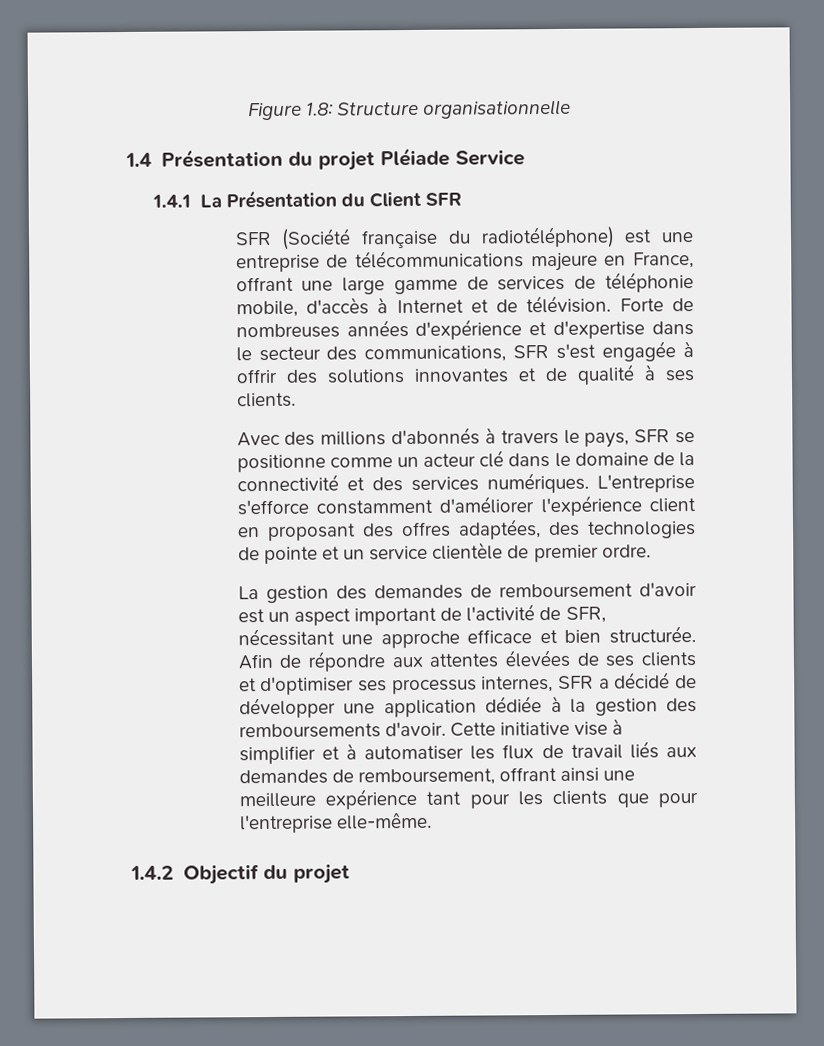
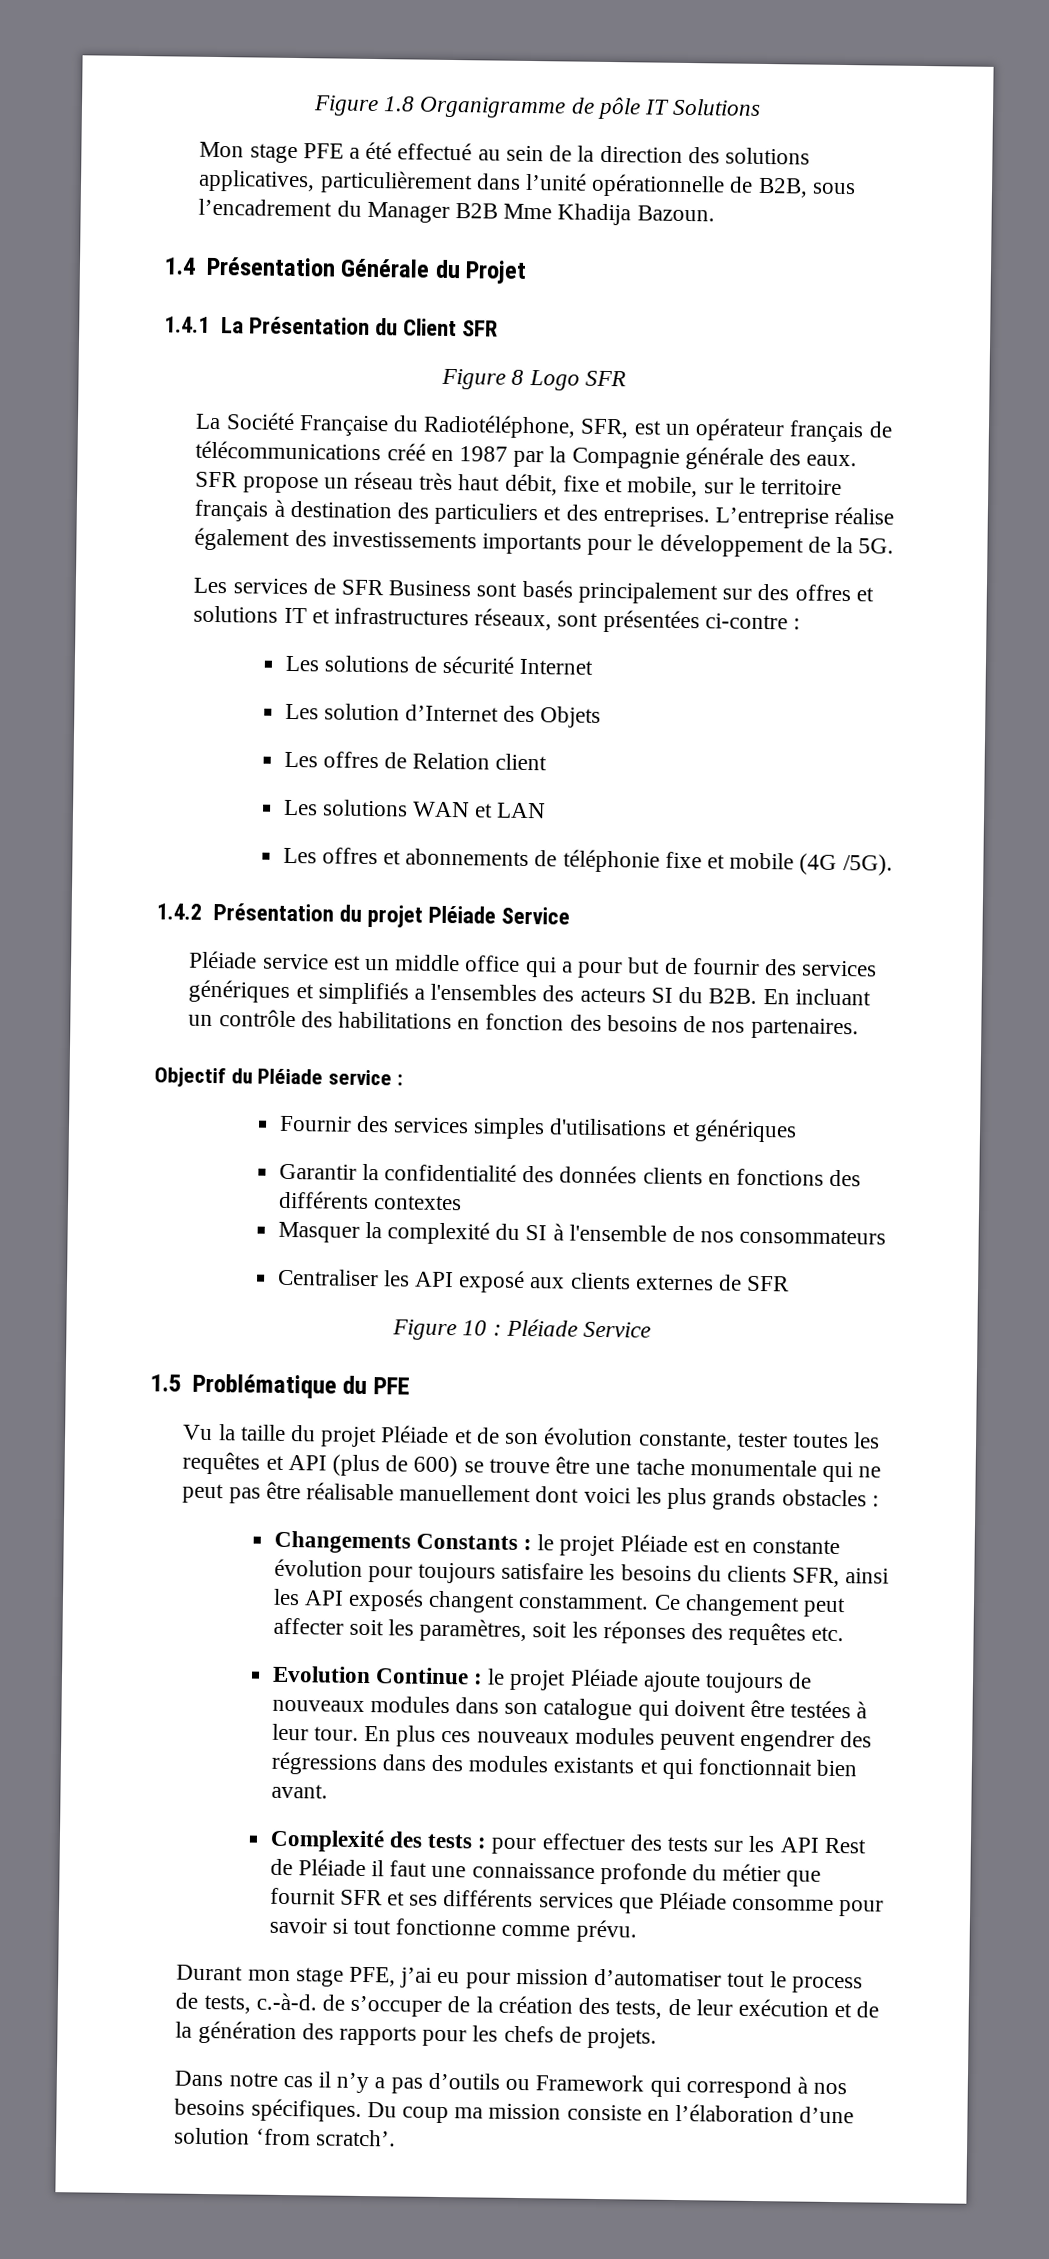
- Figure 1.8: Structure organisationnelle
- 1.4 Présentation du projet Pléiade Service
+ Figure 1.8 Organigramme de pôle IT Solutions
+ Mon stage PFE a été effectué au sein de la direction des solutions applicatives, particulièrement dans l’unité opérationnelle de B2B, sous l’encadrement du Manager B2B Mme Khadija Bazoun.
+ 1.4 Présentation Générale du Projet
+ 1.4.1 La Présentation du Client SFR
+ Figure 8 Logo SFR
+ La Société Française du Radiotéléphone, SFR, est un opérateur français de télécommunications créé en 1987 par la Compagnie générale des eaux. SFR propose un réseau très haut débit, fixe et mobile, sur le territoire français à destination des particuliers et des entreprises. L’entreprise réalise également des investissements importants pour le développement de la 5G.
+ Les services de SFR Business sont basés principalement sur des offres et solutions IT et infrastructures réseaux, sont présentées ci-contre :
+ Les solutions de sécurité Internet
+ Les solution d’Internet des Objets
+ Les offres de Relation client
+ Les solutions WAN et LAN
+ Les offres et abonnements de téléphonie fixe et mobile (4G /5G).
+ 1.4.2 Présentation du projet Pléiade Service
- 1.4.1 La Présentation du Client SFR
- SFR (Société française du radiotéléphone) est une entreprise de télécommunications majeure en France, offrant une large gamme de services de téléphonie mobile, d'accès à Internet et de télévision. Forte de nombreuses années d'expérience et d'expertise dans le secteur des communications, SFR s'est engagée à offrir des solutions innovantes et de qualité à ses clients.
- Avec des millions d'abonnés à travers le pays, SFR se positionne comme un acteur clé dans le domaine de la connectivité et des services numériques. L'entreprise s'efforce constamment d'améliorer l'expérience client en proposant des offres adaptées, des technologies de pointe et un service clientèle de premier ordre.
- La gestion des demandes de remboursement d'avoir est un aspect important de l'activité de SFR, nécessitant une approche efficace et bien structurée. Afin de répondre aux attentes élevées de ses clients et d'optimiser ses processus internes, SFR a décidé de développer une application dédiée à la gestion des remboursements d'avoir. Cette initiative vise à simplifier et à automatiser les flux de travail liés aux demandes de remboursement, offrant ainsi une meilleure expérience tant pour les clients que pour l'entreprise elle-même.
- 1.4.2 Objectif du projet
+ Pléiade service est un middle office qui a pour but de fournir des services génériques et simplifiés a l'ensembles des acteurs SI du B2B. En incluant un contrôle des habilitations en fonction des besoins de nos partenaires.
+ Objectif du Pléiade service :
+ Fournir des services simples d'utilisations et génériques
+ Garantir la confidentialité des données clients en fonctions des différents contextes
+ Masquer la complexité du SI à l'ensemble de nos consommateurs
+ Centraliser les API exposé aux clients externes de SFR
+ Figure 10 : Pléiade Service
+ 1.5 Problématique du PFE
+ Vu la taille du projet Pléiade et de son évolution constante, tester toutes les requêtes et API (plus de 600) se trouve être une tache monumentale qui ne peut pas être réalisable manuellement dont voici les plus grands obstacles :
+ Changements Constants : le projet Pléiade est en constante évolution pour toujours satisfaire les besoins du clients SFR, ainsi les API exposés changent constamment. Ce changement peut affecter soit les paramètres, soit les réponses des requêtes etc.
+ Evolution Continue : le projet Pléiade ajoute toujours de nouveaux modules dans son catalogue qui doivent être testées à leur tour. En plus ces nouveaux modules peuvent engendrer des régressions dans des modules existants et qui fonctionnait bien avant.
+ Complexité des tests : pour effectuer des tests sur les API Rest de Pléiade il faut une connaissance profonde du métier que fournit SFR et ses différents services que Pléiade consomme pour savoir si tout fonctionne comme prévu.
+ Durant mon stage PFE, j’ai eu pour mission d’automatiser tout le process de tests, c.-à-d. de s’occuper de la création des tests, de leur exécution et de la génération des rapports pour les chefs de projets.
+ Dans notre cas il n’y a pas d’outils ou Framework qui correspond à nos besoins spécifiques. Du coup ma mission consiste en l’élaboration d’une solution ‘from scratch’.

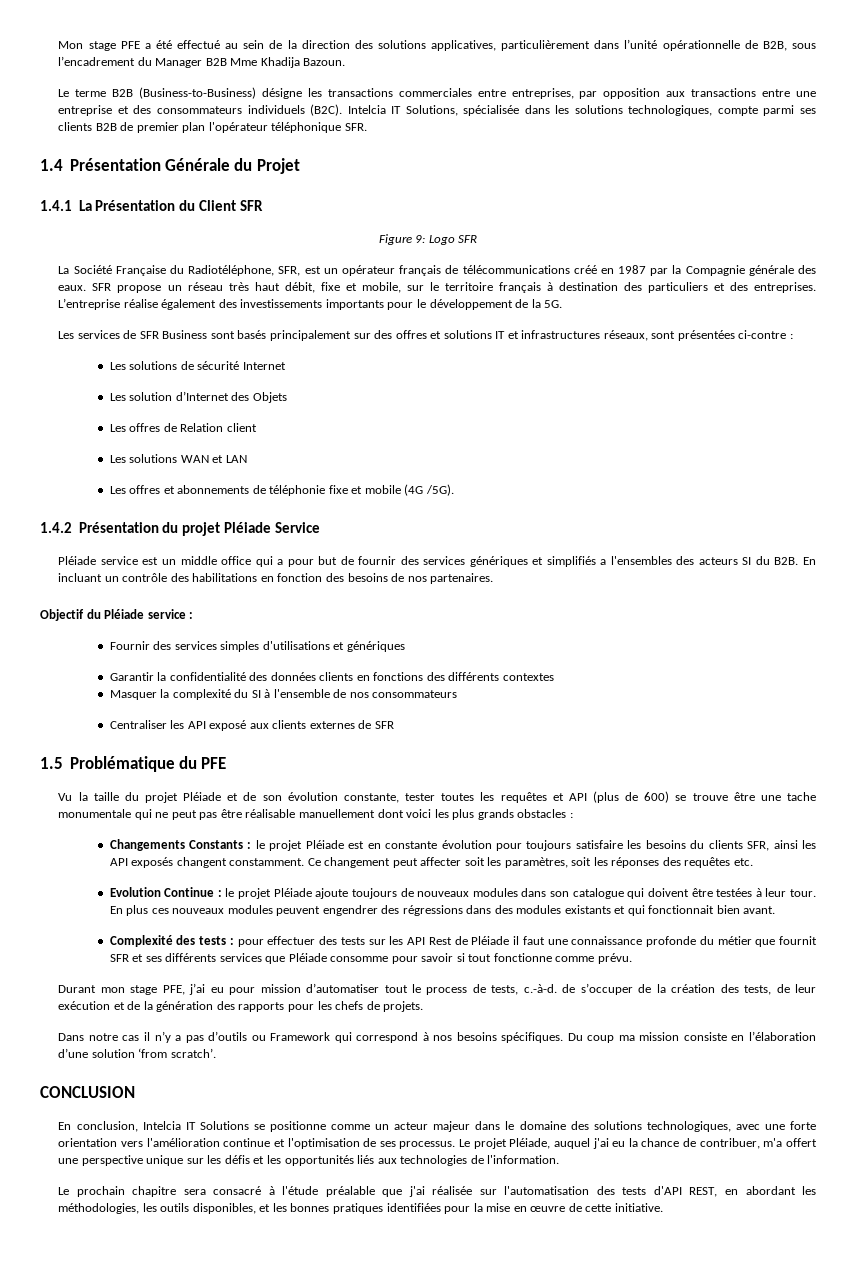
- Figure 1.8 Organigramme de pôle IT Solutions
+ Le terme B2B (Business-to-Business) désigne les transactions commerciales entre entreprises, par opposition aux transactions entre une entreprise et des consommateurs individuels (B2C). Intelcia IT Solutions, spécialisée dans les solutions technologiques, compte parmi ses clients B2B de premier plan l'opérateur téléphonique SFR.
- Figure 8 Logo SFR
+ Figure 9: Logo SFR
- Figure 10 : Pléiade Service
+ CONCLUSION
+ En conclusion, Intelcia IT Solutions se positionne comme un acteur majeur dans le domaine des solutions technologiques, avec une forte orientation vers l'amélioration continue et l'optimisation de ses processus. Le projet Pléiade, auquel j'ai eu la chance de contribuer, m'a offert une perspective unique sur les défis et les opportunités liés aux technologies de l'information.
+ Le prochain chapitre sera consacré à l'étude préalable que j'ai réalisée sur l'automatisation des tests d'API REST, en abordant les méthodologies, les outils disponibles, et les bonnes pratiques identifiées pour la mise en œuvre de cette initiative.

